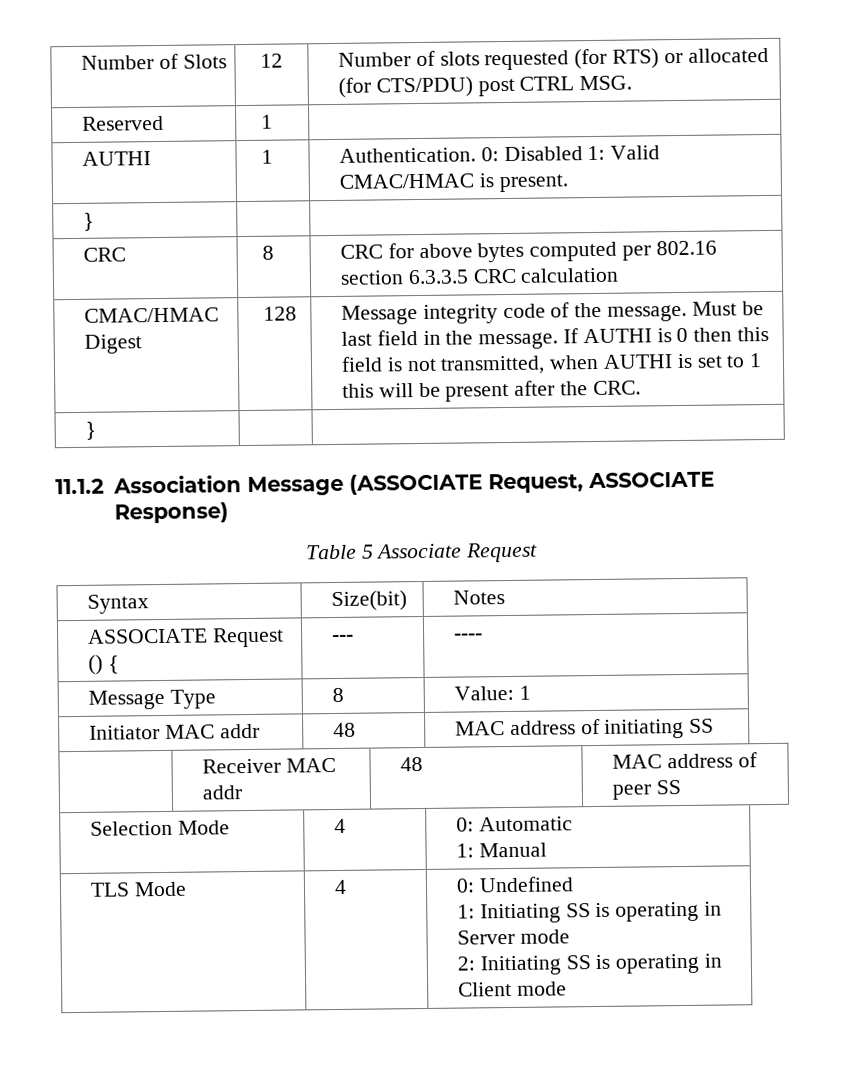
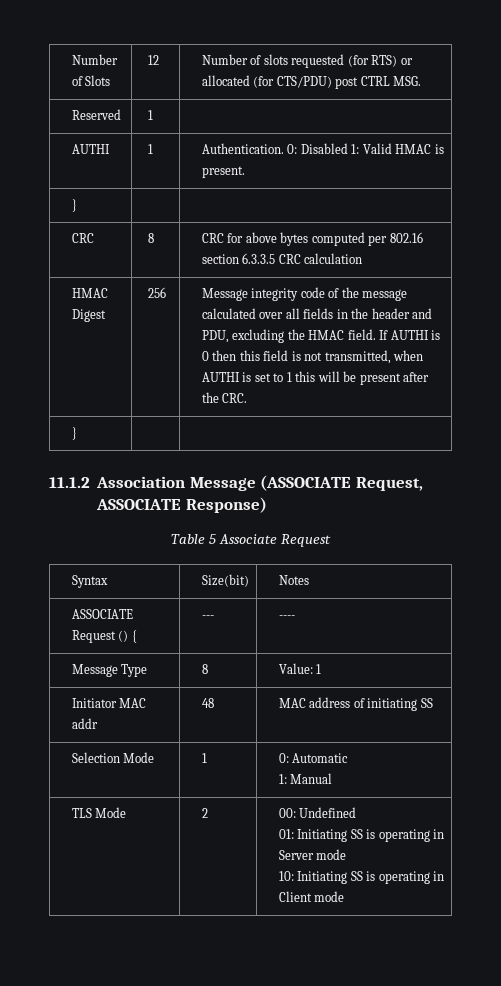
- AUTHI | 1 | Authentication. 0: Disabled 1: Valid CMAC/HMAC is present.
+ AUTHI | 1 | Authentication. 0: Disabled 1: Valid HMAC is present.
- CMAC/HMAC Digest
+ HMAC Digest
- 128
+ 256
- Message integrity code of the message. Must be last field in the message.
+ Message integrity code of the message calculated over all fields in the header and PDU, excluding the HMAC field.
- | Receiver MAC addr | 48 | MAC address of peer SS
- Selection Mode | 4 | 0: Automatic
+ Selection Mode | 1 | 0: Automatic
- TLS Mode | 4 | 0: Undefined
- 1: Initiating SS is operating in Server mode
- 2: Initiating SS is operating in Client mode
+ TLS Mode | 2 | 00: Undefined
+ 01: Initiating SS is operating in Server mode
+ 10: Initiating SS is operating in Client mode

